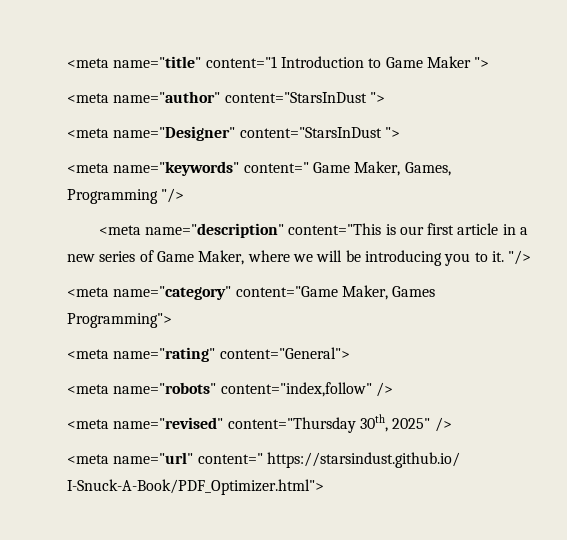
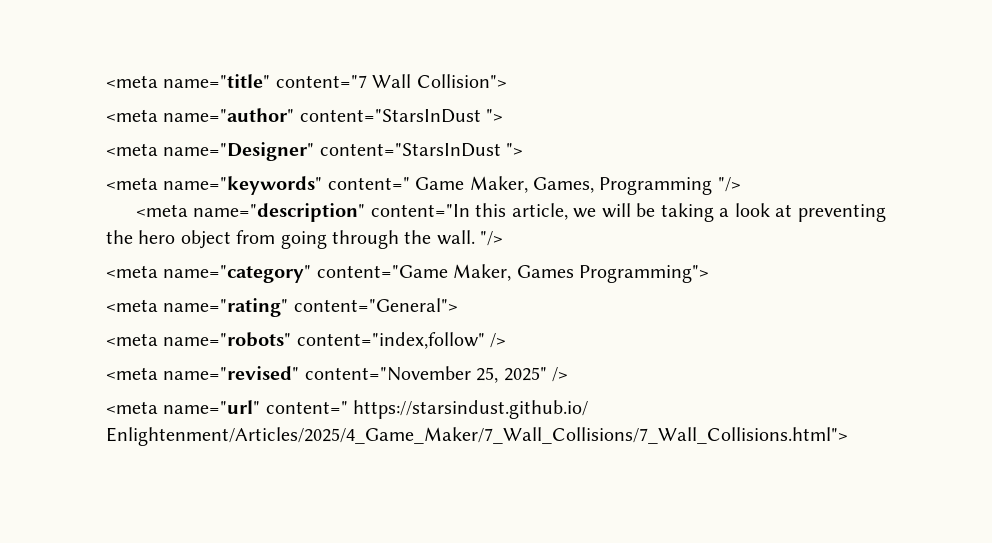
- <meta name="title" content="1 Introduction to Game Maker ">
+ <meta name="title" content="7 Wall Collision">
- <meta name="description" content="This is our first article in a new series of Game Maker, where we will be introducing you to it.
+ <meta name="description" content="In this article, we will be taking a look at preventing the hero object from going through the wall.
- <meta name="revised" content="Thursday 30th, 2025" />
+ <meta name="revised" content="November 25, 2025" />
- <meta name="url" content=" https://starsindust.github.io/ I-Snuck-A-Book/PDF_Optimizer.html">
+ <meta name="url" content=" https://starsindust.github.io/ Enlightenment/Articles/2025/4_Game_Maker/7_Wall_Collisions/7_Wall_Collisions.html">

